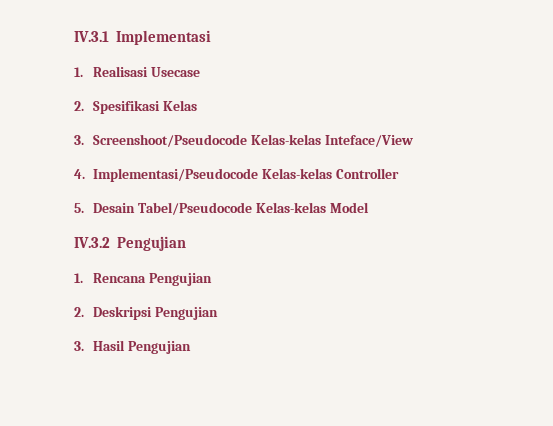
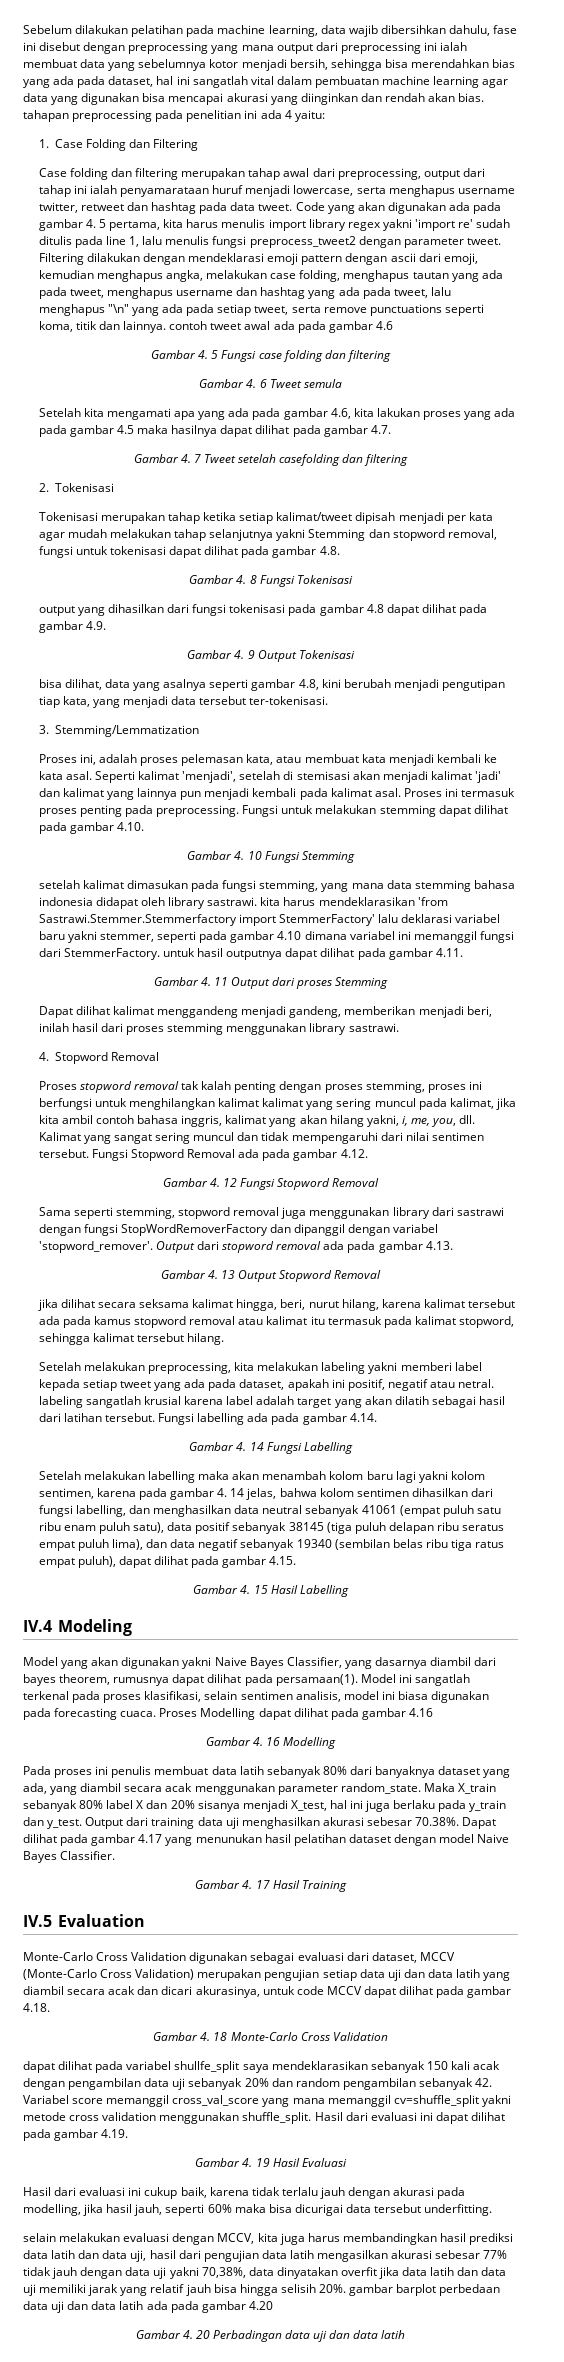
- IV.3.1 Implementasi
- 1. Realisasi Usecase
- 2. Spesifikasi Kelas
- 3. Screenshoot/Pseudocode Kelas-kelas Inteface/View
- 4. Implementasi/Pseudocode Kelas-kelas Controller
- 5. Desain Tabel/Pseudocode Kelas-kelas Model
- IV.3.2 Pengujian
- 1. Rencana Pengujian
- 2. Deskripsi Pengujian
- 3. Hasil Pengujian
+ Sebelum dilakukan pelatihan pada machine learning, data wajib dibersihkan dahulu, fase ini disebut dengan preprocessing yang mana output dari preprocessing ini ialah membuat data yang sebelumnya kotor menjadi bersih, sehingga bisa merendahkan bias yang ada pada dataset, hal ini sangatlah vital dalam pembuatan machine learning agar data yang digunakan bisa mencapai akurasi yang diinginkan dan rendah akan bias. tahapan preprocessing pada penelitian ini ada 4 yaitu:
+ 1. Case Folding dan Filtering
+ Case folding dan filtering merupakan tahap awal dari preprocessing, output dari tahap ini ialah penyamarataan huruf menjadi lowercase, serta menghapus username twitter, retweet dan hashtag pada data tweet. Code yang akan digunakan ada pada gambar 4. 5 pertama, kita harus menulis import library regex yakni 'import re' sudah ditulis pada line 1, lalu menulis fungsi preprocess_tweet2 dengan parameter tweet. Filtering dilakukan dengan mendeklarasi emoji pattern dengan ascii dari emoji, kemudian menghapus angka, melakukan case folding, menghapus tautan yang ada pada tweet, menghapus username dan hashtag yang ada pada tweet, lalu menghapus "\n" yang ada pada setiap tweet, serta remove punctuations seperti koma, titik dan lainnya. contoh tweet awal ada pada gambar 4.6
+ Gambar 4. 5 Fungsi case folding dan filtering
+ Gambar 4. 6 Tweet semula
+ Setelah kita mengamati apa yang ada pada gambar 4.6, kita lakukan proses yang ada pada gambar 4.5 maka hasilnya dapat dilihat pada gambar 4.7.
+ Gambar 4. 7 Tweet setelah casefolding dan filtering
+ 2. Tokenisasi
+ Tokenisasi merupakan tahap ketika setiap kalimat/tweet dipisah menjadi per kata agar mudah melakukan tahap selanjutnya yakni Stemming dan stopword removal, fungsi untuk tokenisasi dapat dilihat pada gambar 4.8.
+ Gambar 4. 8 Fungsi Tokenisasi
+ output yang dihasilkan dari fungsi tokenisasi pada gambar 4.8 dapat dilihat pada gambar 4.9.
+ Gambar 4. 9 Output Tokenisasi
+ bisa dilihat, data yang asalnya seperti gambar 4.8, kini berubah menjadi pengutipan tiap kata, yang menjadi data tersebut ter-tokenisasi.
+ 3. Stemming/Lemmatization
+ Proses ini, adalah proses pelemasan kata, atau membuat kata menjadi kembali ke kata asal. Seperti kalimat 'menjadi', setelah di stemisasi akan menjadi kalimat 'jadi' dan kalimat yang lainnya pun menjadi kembali pada kalimat asal. Proses ini termasuk proses penting pada preprocessing. Fungsi untuk melakukan stemming dapat dilihat pada gambar 4.10.
+ Gambar 4. 10 Fungsi Stemming
+ setelah kalimat dimasukan pada fungsi stemming, yang mana data stemming bahasa indonesia didapat oleh library sastrawi. kita harus mendeklarasikan 'from Sastrawi.Stemmer.Stemmerfactory import StemmerFactory' lalu deklarasi variabel baru yakni stemmer, seperti pada gambar 4.10 dimana variabel ini memanggil fungsi dari StemmerFactory. untuk hasil outputnya dapat dilihat pada gambar 4.11.
+ Gambar 4. 11 Output dari proses Stemming
+ Dapat dilihat kalimat menggandeng menjadi gandeng, memberikan menjadi beri, inilah hasil dari proses stemming menggunakan library sastrawi.
+ 4. Stopword Removal
+ Proses stopword removal tak kalah penting dengan proses stemming, proses ini berfungsi untuk menghilangkan kalimat kalimat yang sering muncul pada kalimat, jika kita ambil contoh bahasa inggris, kalimat yang akan hilang yakni, i, me, you, dll. Kalimat yang sangat sering muncul dan tidak mempengaruhi dari nilai sentimen tersebut. Fungsi Stopword Removal ada pada gambar 4.12.
+ Gambar 4. 12 Fungsi Stopword Removal
+ Sama seperti stemming, stopword removal juga menggunakan library dari sastrawi dengan fungsi StopWordRemoverFactory dan dipanggil dengan variabel 'stopword_remover'. Output dari stopword removal ada pada gambar 4.13.
+ Gambar 4. 13 Output Stopword Removal
+ jika dilihat secara seksama kalimat hingga, beri, nurut hilang, karena kalimat tersebut ada pada kamus stopword removal atau kalimat itu termasuk pada kalimat stopword, sehingga kalimat tersebut hilang.
+ Setelah melakukan preprocessing, kita melakukan labeling yakni memberi label kepada setiap tweet yang ada pada dataset, apakah ini positif, negatif atau netral. labeling sangatlah krusial karena label adalah target yang akan dilatih sebagai hasil dari latihan tersebut. Fungsi labelling ada pada gambar 4.14.
+ Gambar 4. 14 Fungsi Labelling
+ Setelah melakukan labelling maka akan menambah kolom baru lagi yakni kolom sentimen, karena pada gambar 4. 14 jelas, bahwa kolom sentimen dihasilkan dari fungsi labelling, dan menghasilkan data neutral sebanyak 41061 (empat puluh satu ribu enam puluh satu), data positif sebanyak 38145 (tiga puluh delapan ribu seratus empat puluh lima), dan data negatif sebanyak 19340 (sembilan belas ribu tiga ratus empat puluh), dapat dilihat pada gambar 4.15.
+ Gambar 4. 15 Hasil Labelling
+ IV.4 Modeling
+ Model yang akan digunakan yakni Naive Bayes Classifier, yang dasarnya diambil dari bayes theorem, rumusnya dapat dilihat pada persamaan(1). Model ini sangatlah terkenal pada proses klasifikasi, selain sentimen analisis, model ini biasa digunakan pada forecasting cuaca. Proses Modelling dapat dilihat pada gambar 4.16
+ Gambar 4. 16 Modelling
+ Pada proses ini penulis membuat data latih sebanyak 80% dari banyaknya dataset yang ada, yang diambil secara acak menggunakan parameter random_state. Maka X_train sebanyak 80% label X dan 20% sisanya menjadi X_test, hal ini juga berlaku pada y_train dan y_test. Output dari training data uji menghasilkan akurasi sebesar 70.38%. Dapat dilihat pada gambar 4.17 yang menunukan hasil pelatihan dataset dengan model Naive Bayes Classifier.
+ Gambar 4. 17 Hasil Training
+ IV.5 Evaluation
+ Monte-Carlo Cross Validation digunakan sebagai evaluasi dari dataset, MCCV (Monte-Carlo Cross Validation) merupakan pengujian setiap data uji dan data latih yang diambil secara acak dan dicari akurasinya, untuk code MCCV dapat dilihat pada gambar 4.18.
+ Gambar 4. 18 Monte-Carlo Cross Validation
+ dapat dilihat pada variabel shullfe_split saya mendeklarasikan sebanyak 150 kali acak dengan pengambilan data uji sebanyak 20% dan random pengambilan sebanyak 42. Variabel score memanggil cross_val_score yang mana memanggil cv=shuffle_split yakni metode cross validation menggunakan shuffle_split. Hasil dari evaluasi ini dapat dilihat pada gambar 4.19.
+ Gambar 4. 19 Hasil Evaluasi
+ Hasil dari evaluasi ini cukup baik, karena tidak terlalu jauh dengan akurasi pada modelling, jika hasil jauh, seperti 60% maka bisa dicurigai data tersebut underfitting.
+ selain melakukan evaluasi dengan MCCV, kita juga harus membandingkan hasil prediksi data latih dan data uji, hasil dari pengujian data latih mengasilkan akurasi sebesar 77% tidak jauh dengan data uji yakni 70,38%, data dinyatakan overfit jika data latih dan data uji memiliki jarak yang relatif jauh bisa hingga selisih 20%. gambar barplot perbedaan data uji dan data latih ada pada gambar 4.20
+ Gambar 4. 20 Perbadingan data uji dan data latih

